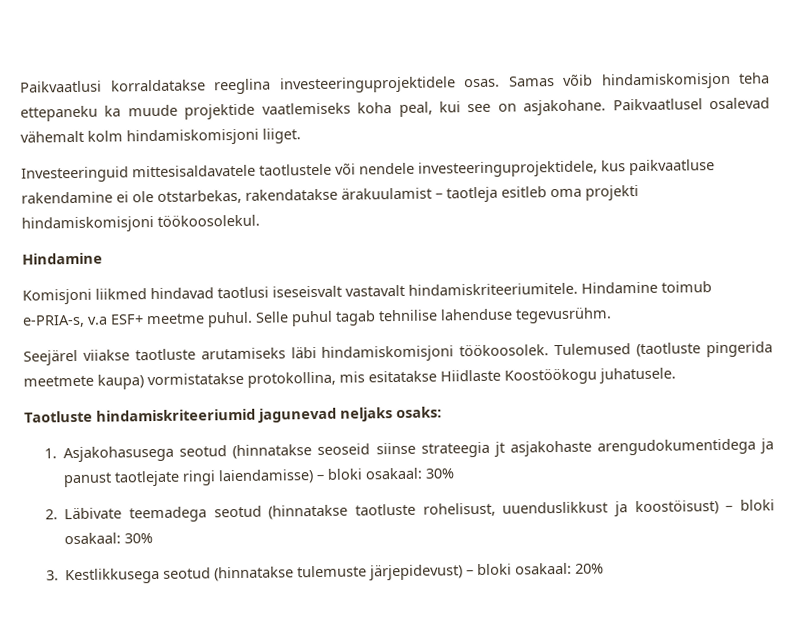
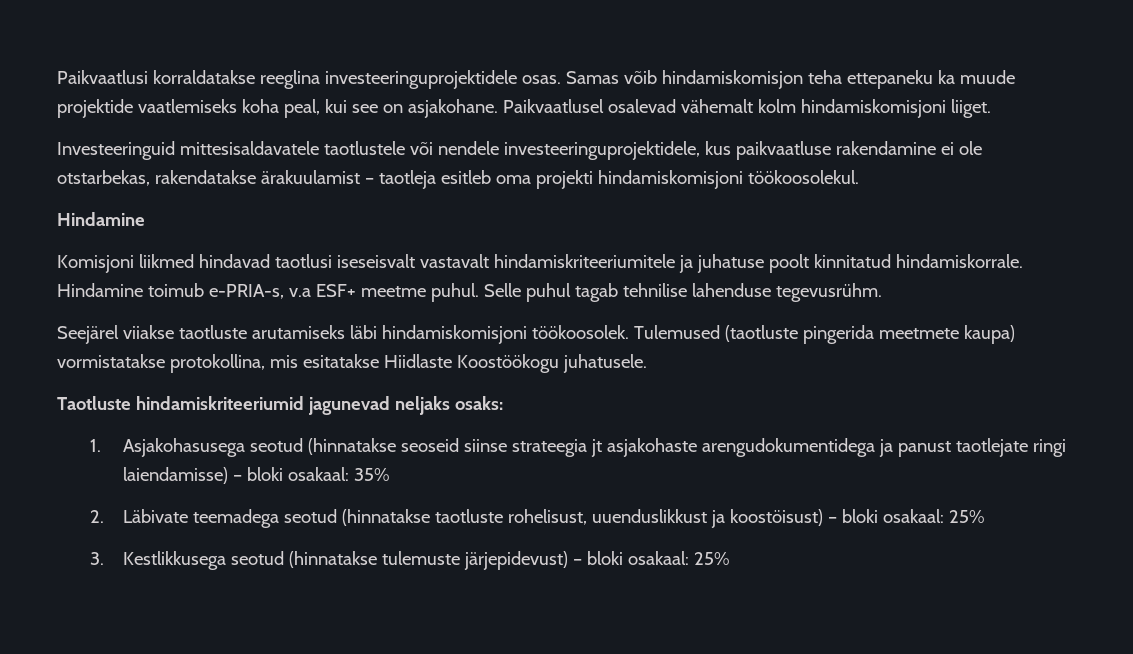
- Komisjoni liikmed hindavad taotlusi iseseisvalt vastavalt hindamiskriteeriumitele.
+ Komisjoni liikmed hindavad taotlusi iseseisvalt vastavalt hindamiskriteeriumitele ja juhatuse poolt kinnitatud hindamiskorrale.
- 1. Asjakohasusega seotud (hinnatakse seoseid siinse strateegia jt asjakohaste arengudokumentidega ja panust taotlejate ringi laiendamisse) – bloki osakaal: 30%
+ 1. Asjakohasusega seotud (hinnatakse seoseid siinse strateegia jt asjakohaste arengudokumentidega ja panust taotlejate ringi laiendamisse) – bloki osakaal: 35%
- 2. Läbivate teemadega seotud (hinnatakse taotluste rohelisust, uuenduslikkust ja koostöisust) – bloki osakaal: 30%
+ 2. Läbivate teemadega seotud (hinnatakse taotluste rohelisust, uuenduslikkust ja koostöisust) – bloki osakaal: 25%
- 3. Kestlikkusega seotud (hinnatakse tulemuste järjepidevust) – bloki osakaal: 20%
+ 3. Kestlikkusega seotud (hinnatakse tulemuste järjepidevust) – bloki osakaal: 25%

